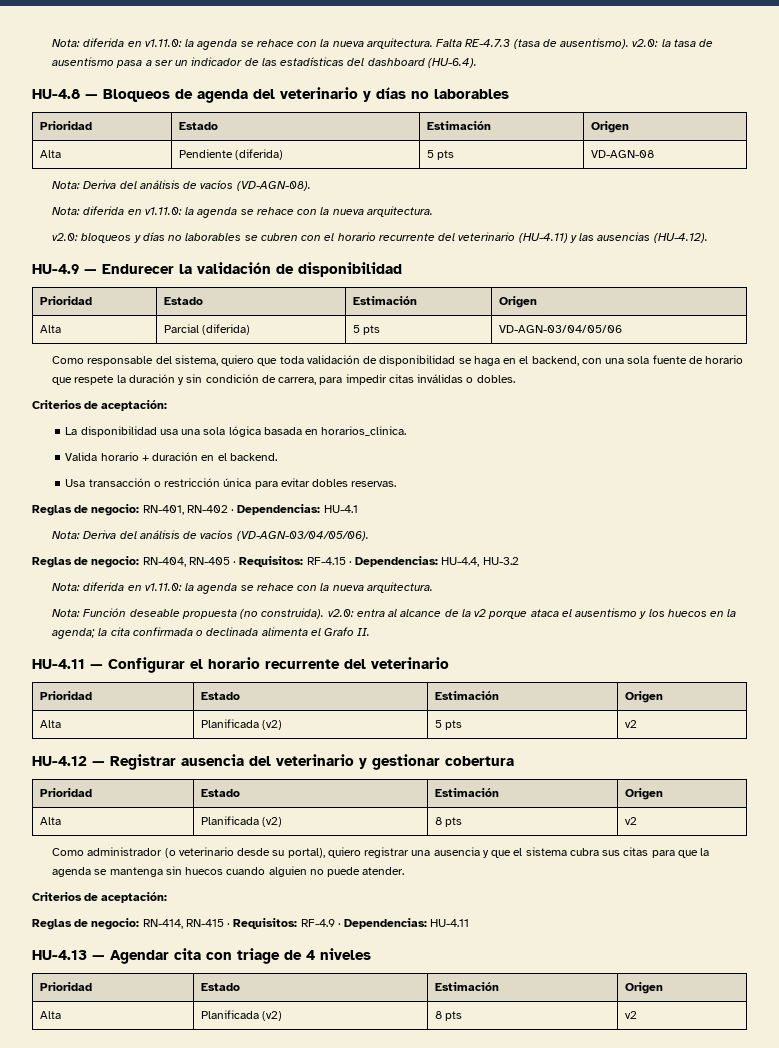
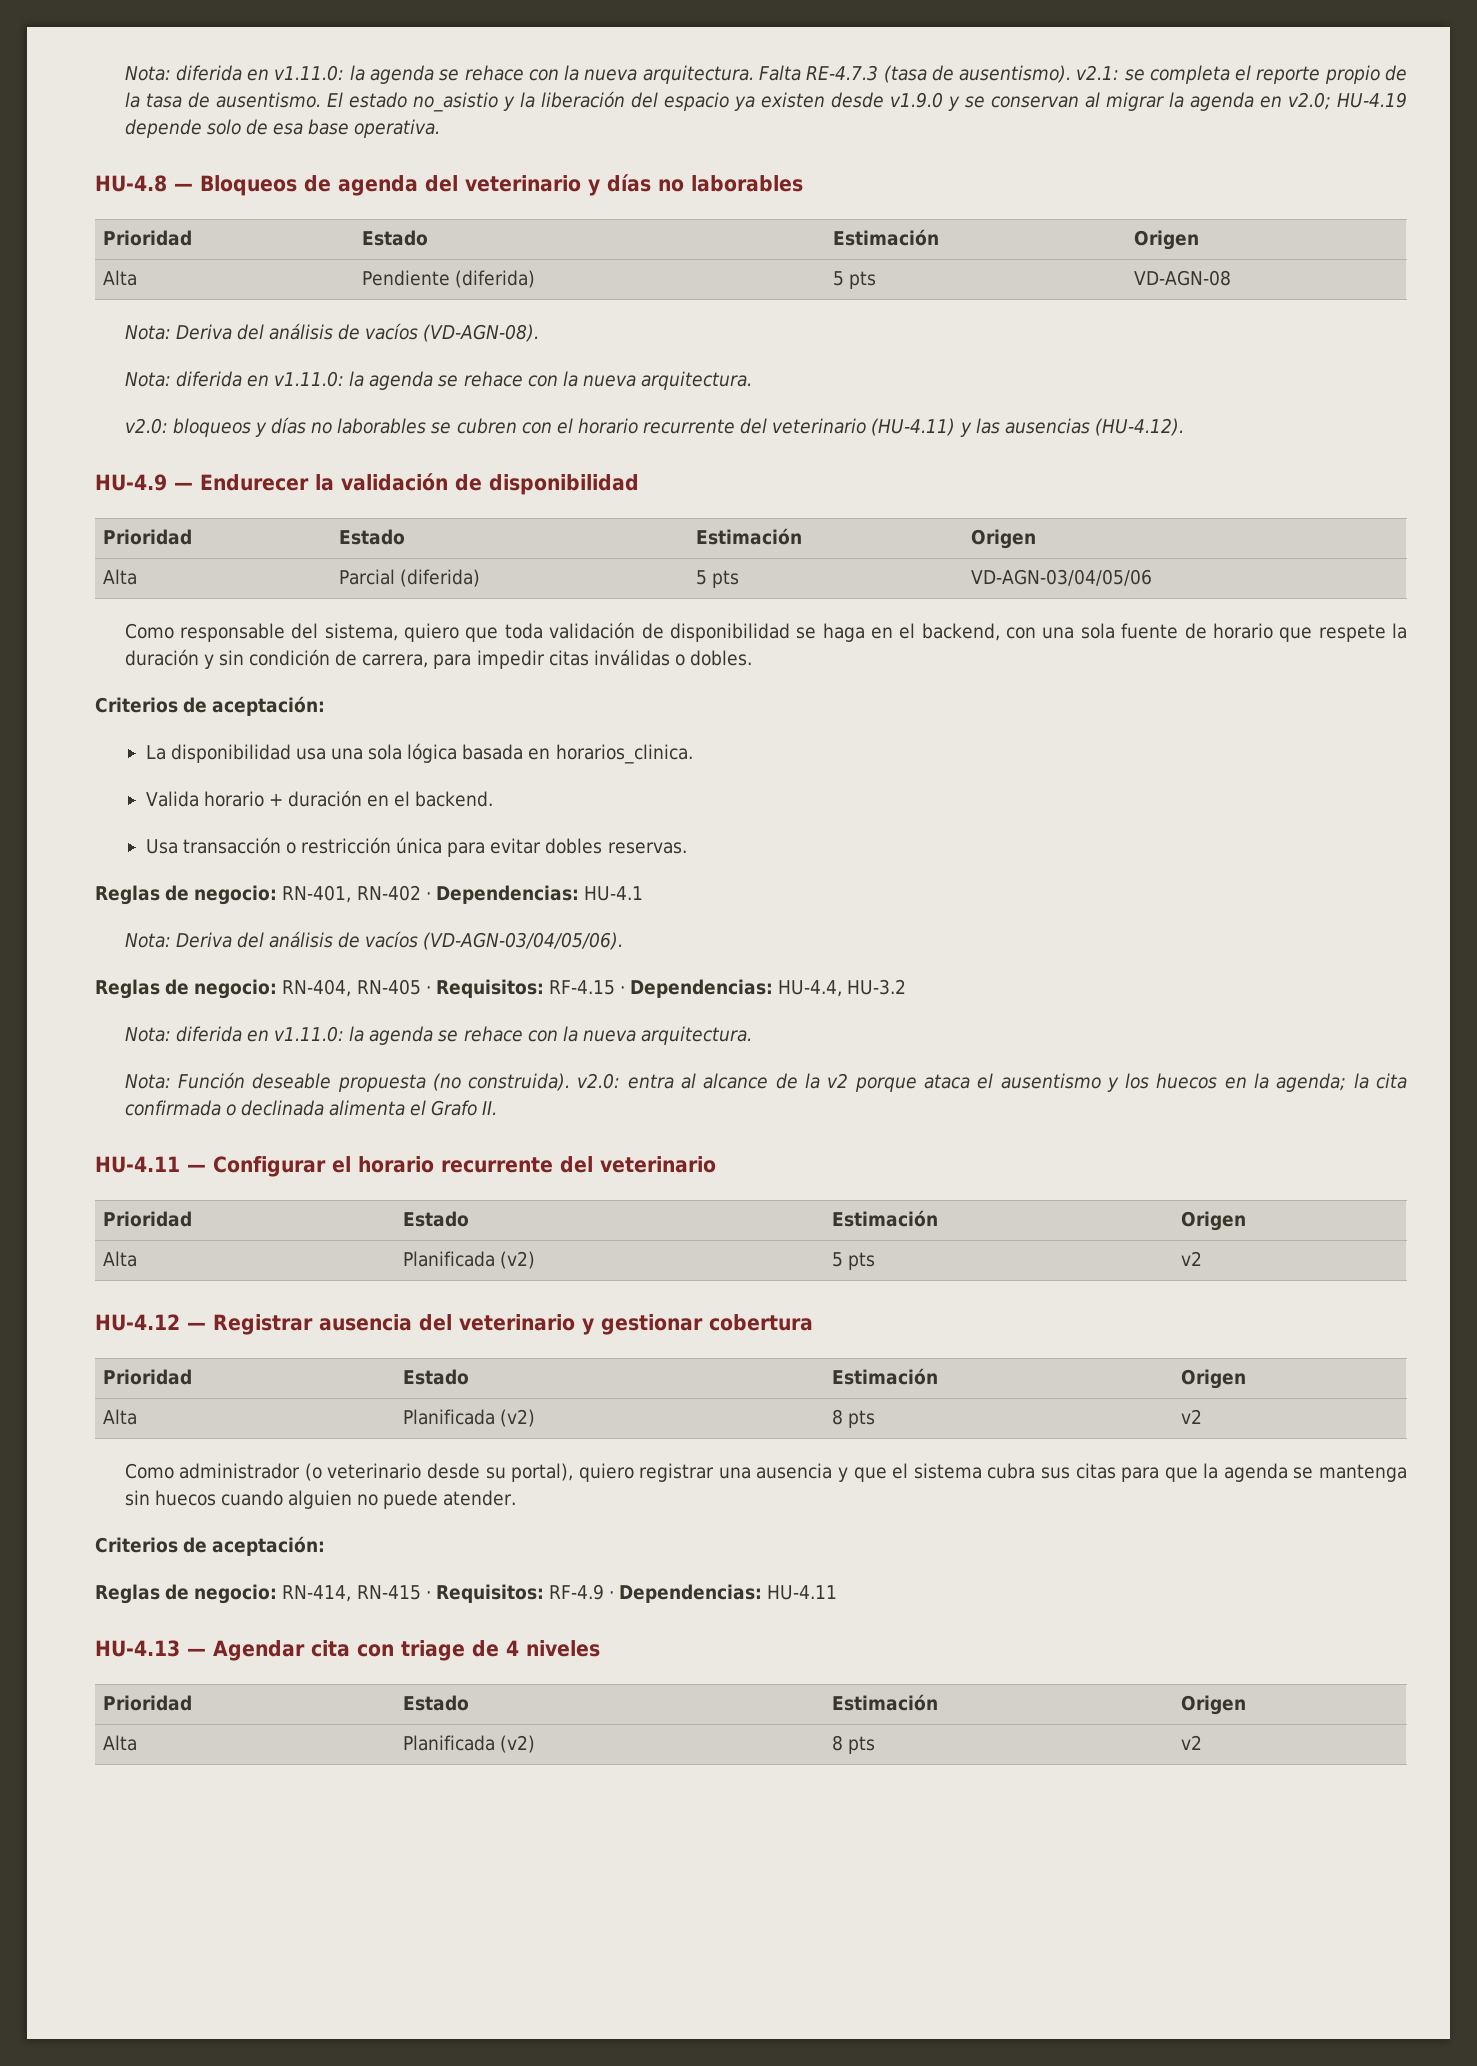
- Falta RE-4.7.3 (tasa de ausentismo). v2.0: la tasa de ausentismo pasa a ser un indicador de las estadísticas del dashboard (HU-6.4).
+ Falta RE-4.7.3 (tasa de ausentismo). v2.1: se completa el reporte propio de la tasa de ausentismo. El estado no_asistio y la liberación del espacio ya existen desde v1.9.0 y se conservan al migrar la agenda en v2.0; HU-4.19 depende solo de esa base operativa.

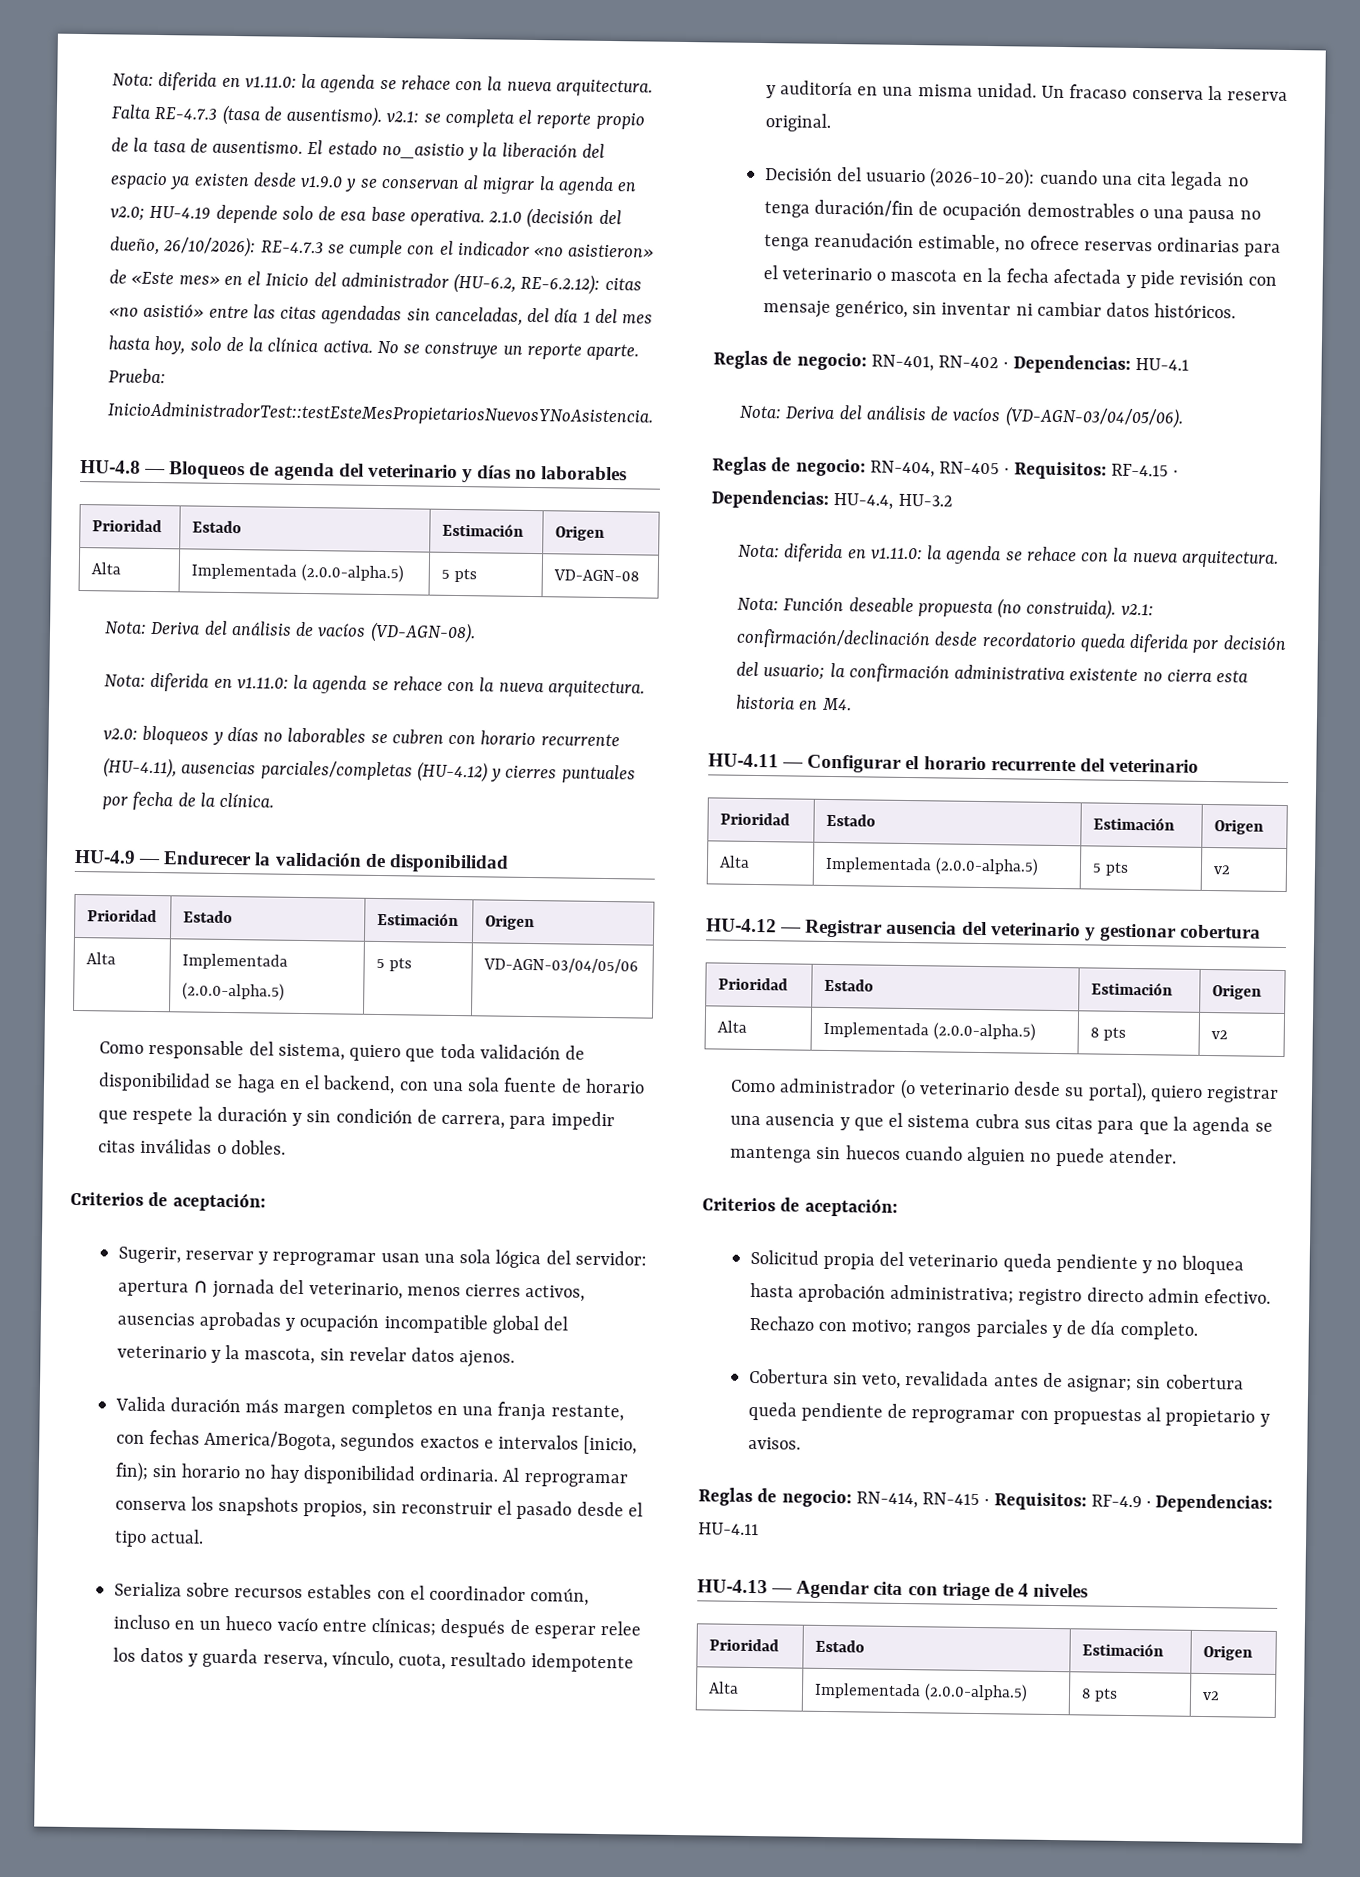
+ 2.1.0 (decisión del dueño, 26/10/2026): RE-4.7.3 se cumple con el indicador «no asistieron» de «Este mes» en el Inicio del administrador (HU-6.2, RE-6.2.12): citas «no asistió» entre las citas agendadas sin canceladas, del día 1 del mes hasta hoy, solo de la clínica activa. No se construye un reporte aparte. Prueba: InicioAdministradorTest::testEsteMesPropietariosNuevosYNoAsistencia.
- Alta | Pendiente (diferida) | 5 pts | VD-AGN-08
+ Alta | Implementada (2.0.0-alpha.5) | 5 pts | VD-AGN-08
- v2.0: bloqueos y días no laborables se cubren con el horario recurrente del veterinario (HU-4.11) y las ausencias (HU-4.12).
+ v2.0: bloqueos y días no laborables se cubren con horario recurrente (HU-4.11), ausencias parciales/completas (HU-4.12) y cierres puntuales por fecha de la clínica.
- Alta | Parcial (diferida) | 5 pts | VD-AGN-03/04/05/06
+ Alta | Implementada (2.0.0-alpha.5) | 5 pts | VD-AGN-03/04/05/06
- La disponibilidad usa una sola lógica basada en horarios_clinica.
- Valida horario + duración en el backend.
- Usa transacción o restricción única para evitar dobles reservas.
+ Sugerir, reservar y reprogramar usan una sola lógica del servidor: apertura ∩ jornada del veterinario, menos cierres activos, ausencias aprobadas y ocupación incompatible global del veterinario y la mascota, sin revelar datos ajenos.
+ Valida duración más margen completos en una franja restante, con fechas America/Bogota, segundos exactos e intervalos [inicio, fin); sin horario no hay disponibilidad ordinaria. Al reprogramar conserva los snapshots propios, sin reconstruir el pasado desde el tipo actual.
+ Serializa sobre recursos estables con el coordinador común, incluso en un hueco vacío entre clínicas; después de esperar relee los datos y guarda reserva, vínculo, cuota, resultado idempotente y auditoría en una misma unidad. Un fracaso conserva la reserva original.
+ Decisión del usuario (2026-10-20): cuando una cita legada no tenga duración/fin de ocupación demostrables o una pausa no tenga reanudación estimable, no ofrece reservas ordinarias para el veterinario o mascota en la fecha afectada y pide revisión con mensaje genérico, sin inventar ni cambiar datos históricos.
- Nota: Función deseable propuesta (no construida). v2.0: entra al alcance de la v2 porque ataca el ausentismo y los huecos en la agenda; la cita confirmada o declinada alimenta el Grafo II.
+ Nota: Función deseable propuesta (no construida). v2.1: confirmación/declinación desde recordatorio queda diferida por decisión del usuario; la confirmación administrativa existente no cierra esta historia en M4.
- Alta | Planificada (v2) | 5 pts | v2
+ Alta | Implementada (2.0.0-alpha.5) | 5 pts | v2
  HU-4.12 — Registrar ausencia del veterinario y gestionar cobertura
  Prioridad | Estado | Estimación | Origen
- Alta | Planificada (v2) | 8 pts | v2
+ Alta | Implementada (2.0.0-alpha.5) | 8 pts | v2
+ Solicitud propia del veterinario queda pendiente y no bloquea hasta aprobación administrativa; registro directo admin efectivo. Rechazo con motivo; rangos parciales y de día completo.
+ Cobertura sin veto, revalidada antes de asignar; sin cobertura queda pendiente de reprogramar con propuestas al propietario y avisos.
  HU-4.13 — Agendar cita con triage de 4 niveles
  Prioridad | Estado | Estimación | Origen
- Alta | Planificada (v2) | 8 pts | v2
+ Alta | Implementada (2.0.0-alpha.5) | 8 pts | v2

